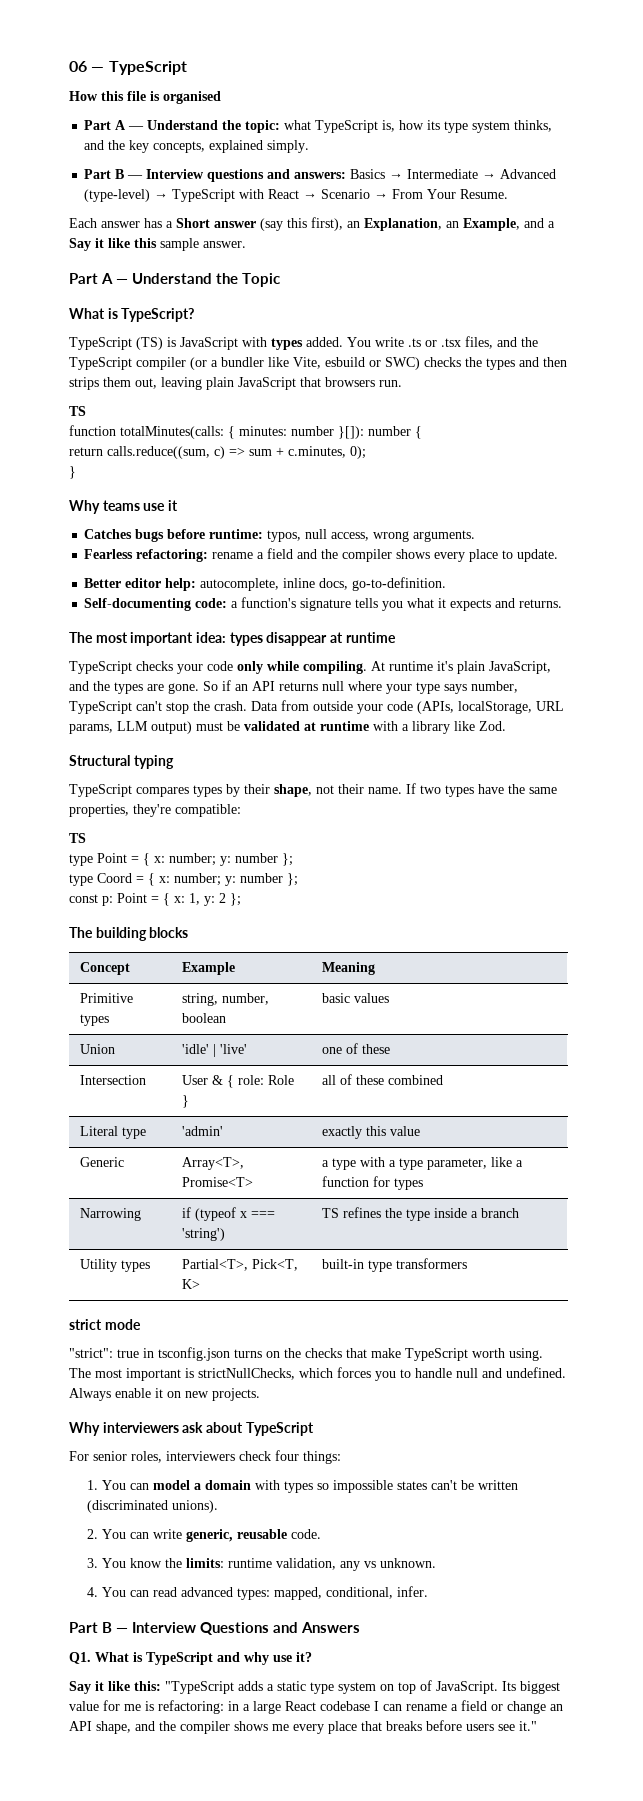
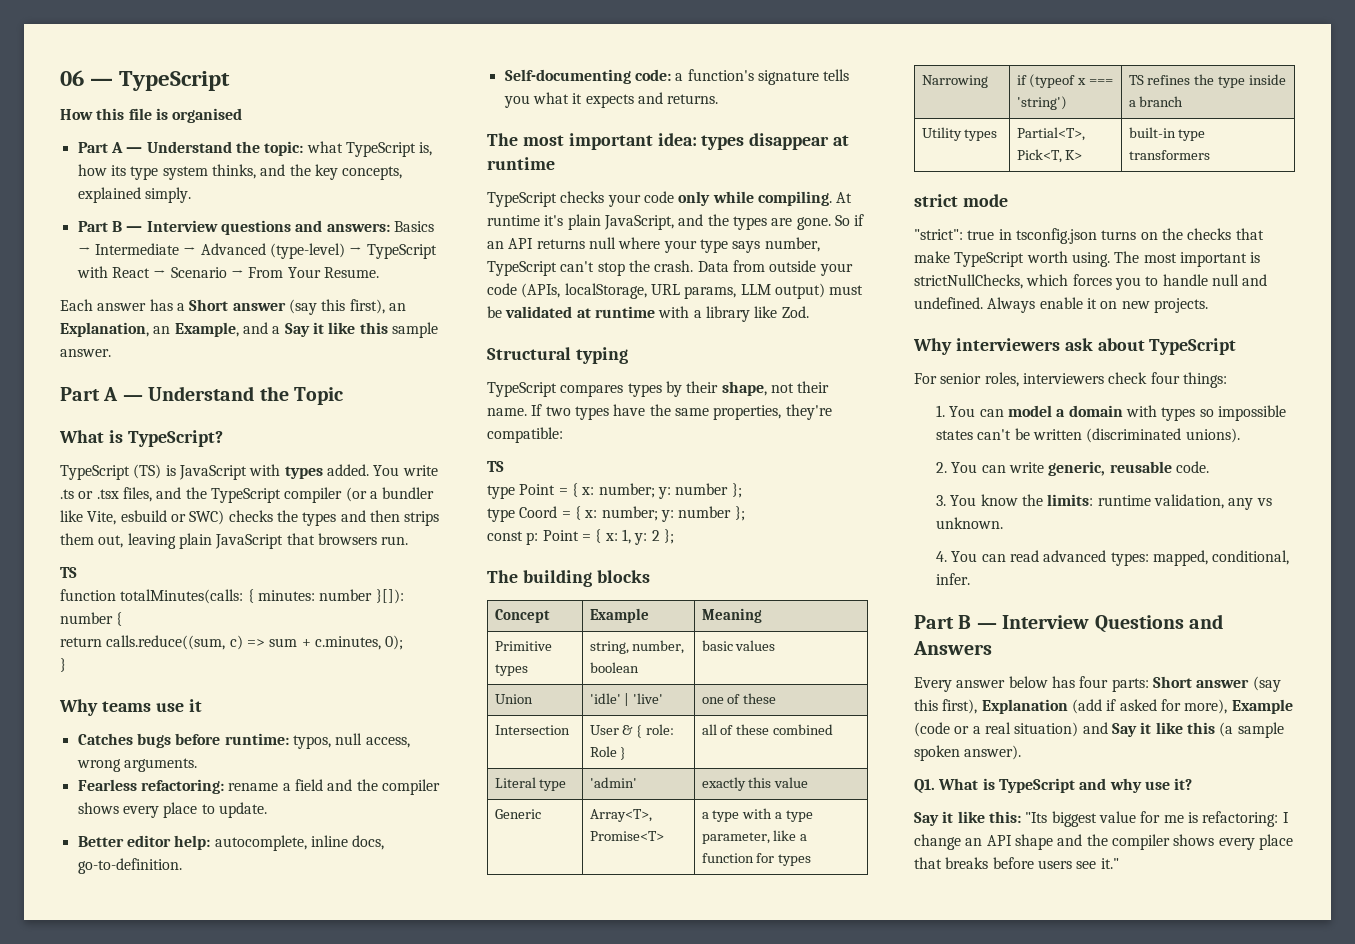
+ Every answer below has four parts: Short answer (say this first), Explanation (add if asked for more), Example (code or a real situation) and Say it like this (a sample spoken answer).
- Say it like this: "TypeScript adds a static type system on top of JavaScript. Its biggest value for me is refactoring: in a large React codebase I can rename a field or change an API shape, and the compiler shows me every place that breaks before users see it."
+ Say it like this: "Its biggest value for me is refactoring: I change an API shape and the compiler shows every place that breaks before users see it."

